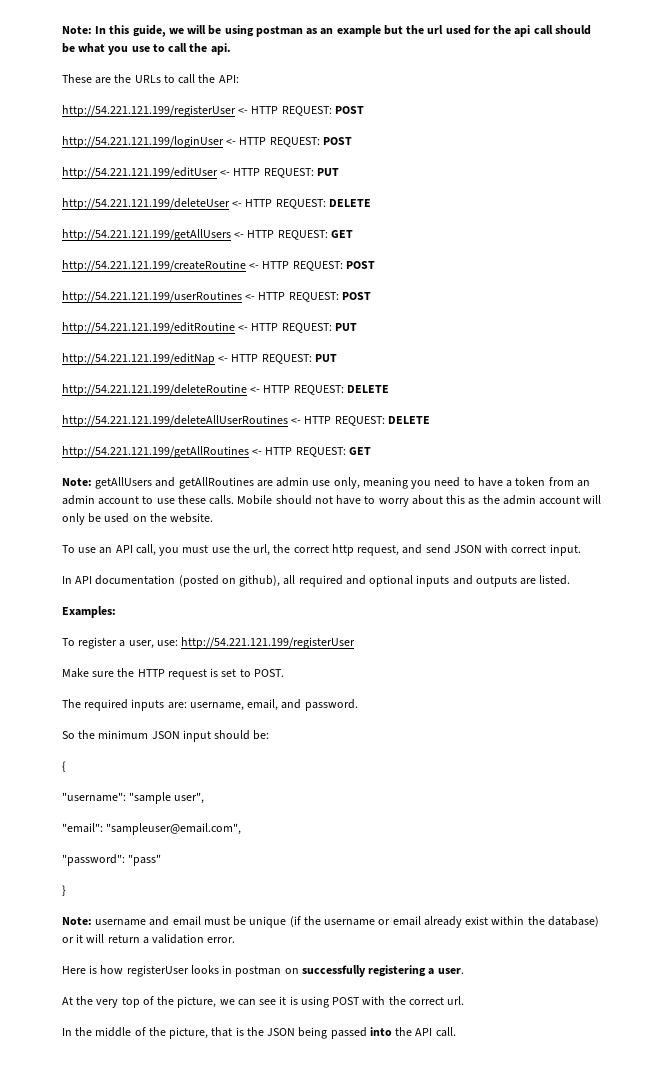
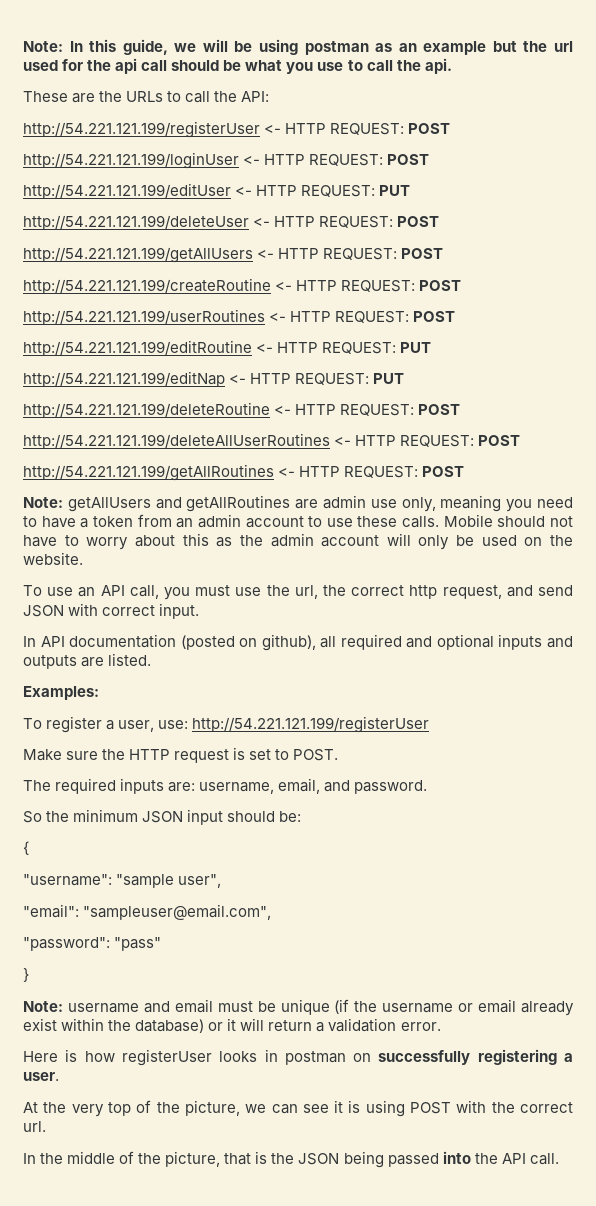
- http://54.221.121.199/deleteUser <- HTTP REQUEST: DELETE
+ http://54.221.121.199/deleteUser <- HTTP REQUEST: POST
- http://54.221.121.199/getAllUsers <- HTTP REQUEST: GET
+ http://54.221.121.199/getAllUsers <- HTTP REQUEST: POST
- http://54.221.121.199/deleteRoutine <- HTTP REQUEST: DELETE
+ http://54.221.121.199/deleteRoutine <- HTTP REQUEST: POST
- http://54.221.121.199/deleteAllUserRoutines <- HTTP REQUEST: DELETE
+ http://54.221.121.199/deleteAllUserRoutines <- HTTP REQUEST: POST
- http://54.221.121.199/getAllRoutines <- HTTP REQUEST: GET
+ http://54.221.121.199/getAllRoutines <- HTTP REQUEST: POST

